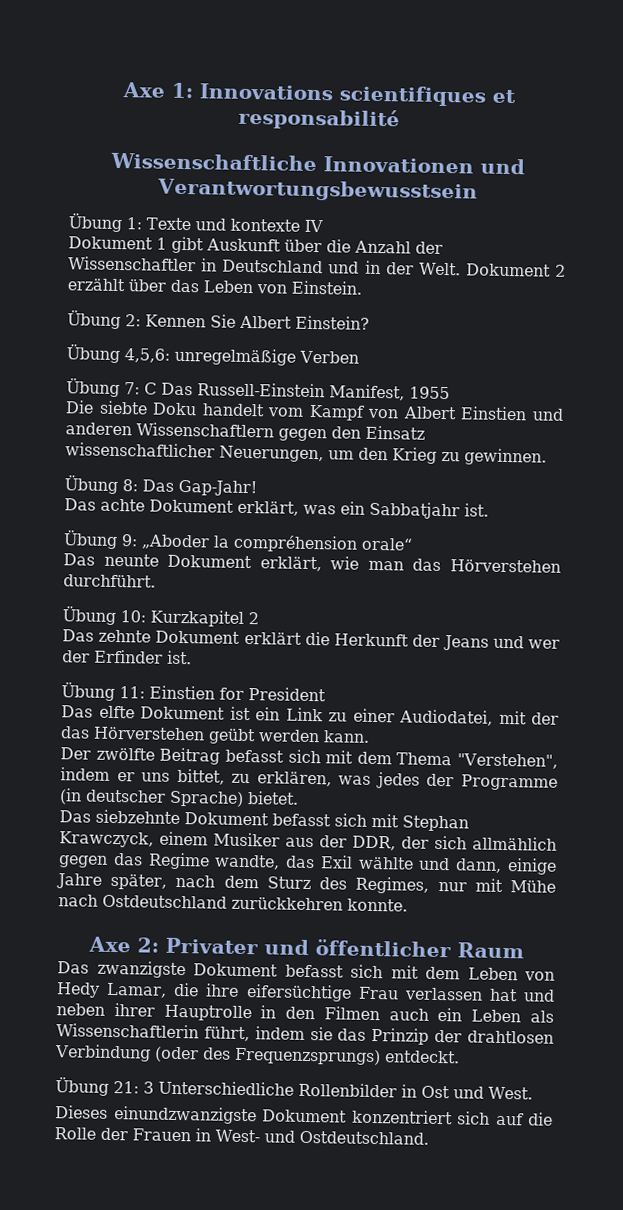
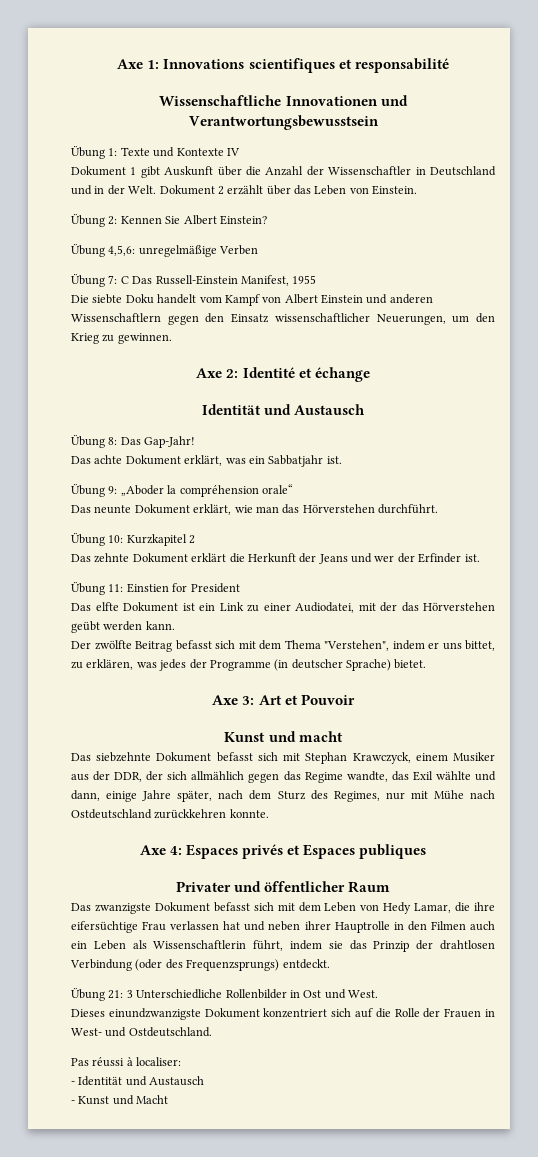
- Übung 1: Texte und kontexte IV
+ Übung 1: Texte und Kontexte IV
- Die siebte Doku handelt vom Kampf von Albert Einstien und anderen Wissenschaftlern gegen den Einsatz wissenschaftlicher Neuerungen, um den Krieg zu gewinnen.
+ Die siebte Doku handelt vom Kampf von Albert Einstein und anderen Wissenschaftlern gegen den Einsatz wissenschaftlicher Neuerungen, um den Krieg zu gewinnen.
+ Axe 2: Identité et échange
+ Identität und Austausch
+ Axe 3: Art et Pouvoir
+ Kunst und macht
- Axe 2: Privater und öffentlicher Raum
+ Axe 4: Espaces privés et Espaces publiques
+ Privater und öffentlicher Raum
+ Pas réussi à localiser:
+ - Identität und Austausch
+ - Kunst und Macht

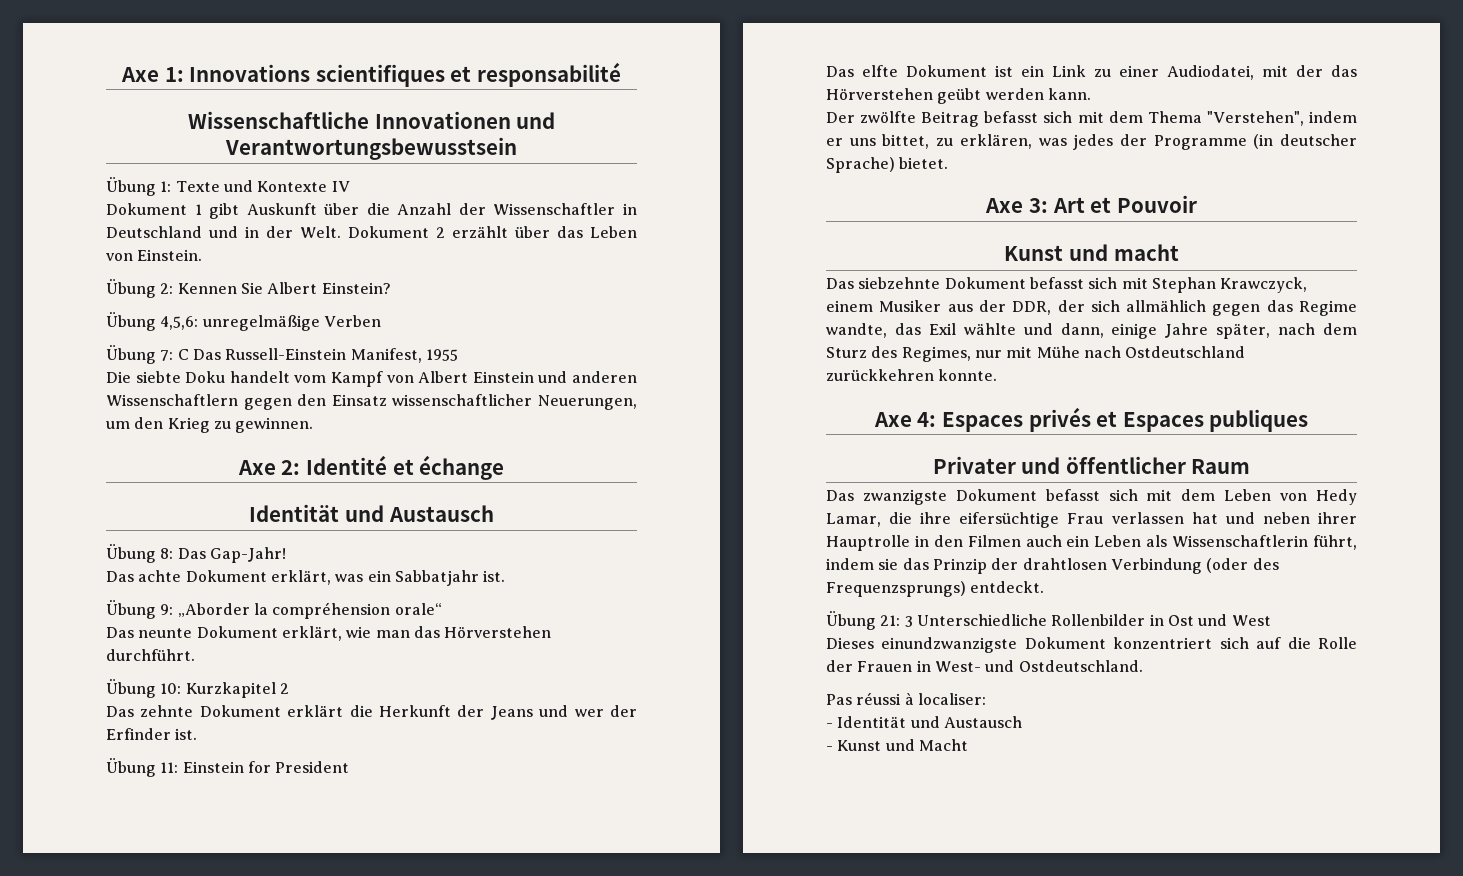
- Übung 9: „Aboder la compréhension orale“
+ Übung 9: „Aborder la compréhension orale“
- Übung 11: Einstien for President
+ Übung 11: Einstein for President
- Übung 21: 3 Unterschiedliche Rollenbilder in Ost und West.
+ Übung 21: 3 Unterschiedliche Rollenbilder in Ost und West

